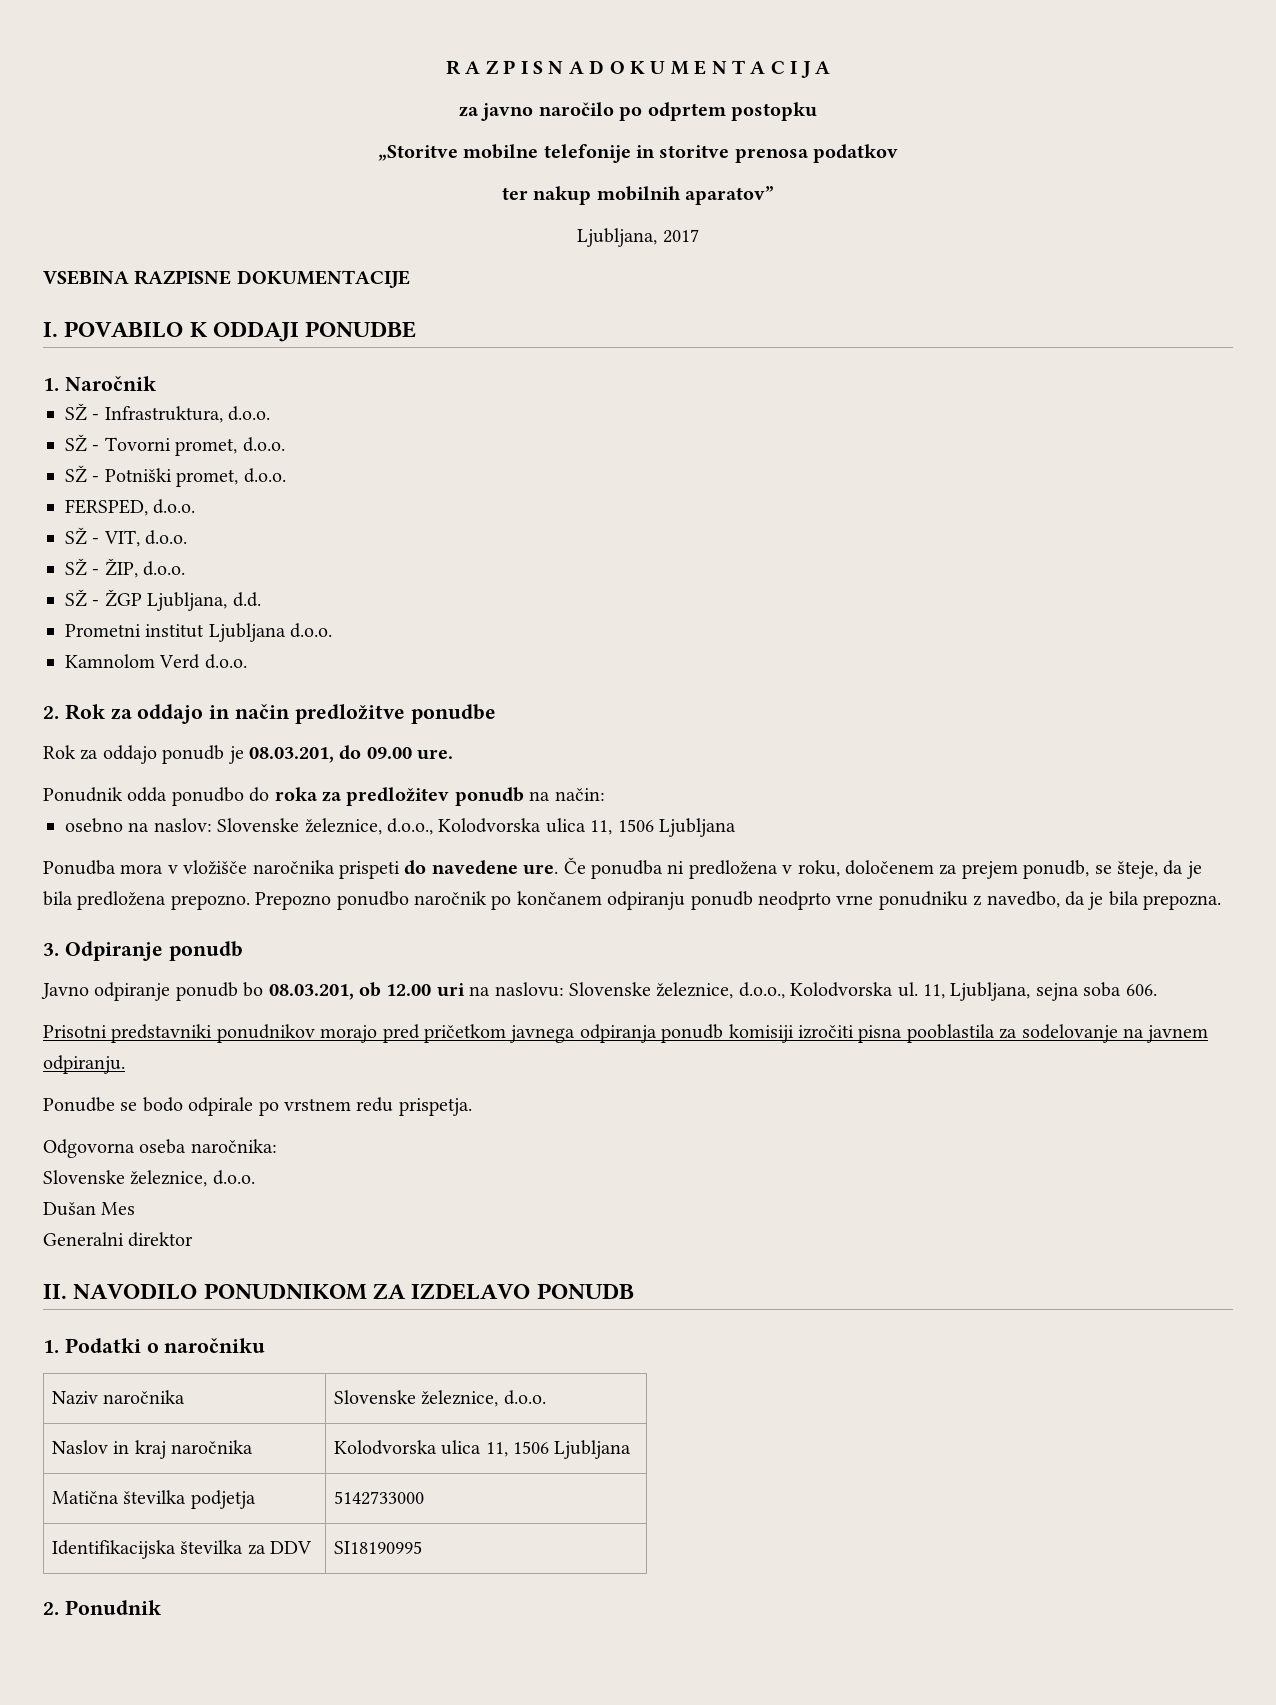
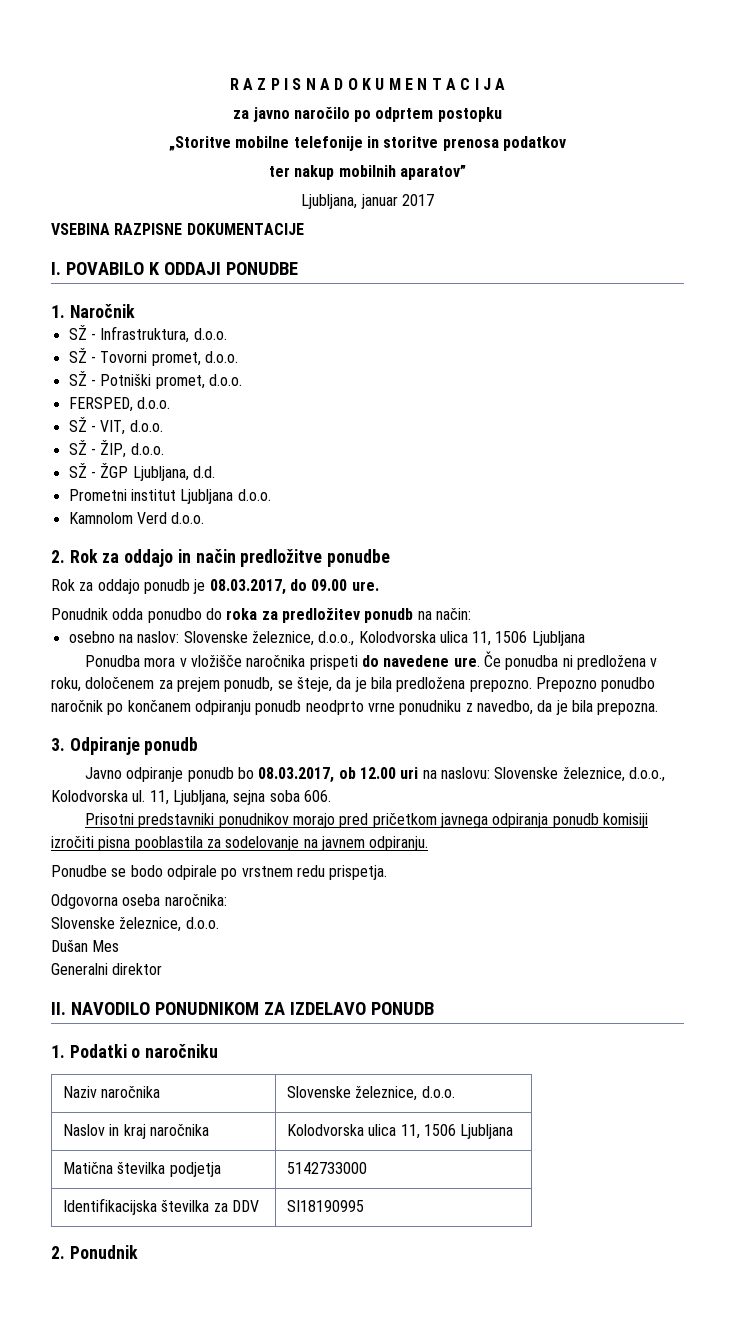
- Ljubljana, 2017
+ Ljubljana, januar 2017
- Rok za oddajo ponudb je 08.03.201, do 09.00 ure.
+ Rok za oddajo ponudb je 08.03.2017, do 09.00 ure.
- Javno odpiranje ponudb bo 08.03.201, ob 12.00 uri na naslovu: Slovenske železnice, d.o.o., Kolodvorska ul.
+ Javno odpiranje ponudb bo 08.03.2017, ob 12.00 uri na naslovu: Slovenske železnice, d.o.o., Kolodvorska ul.

